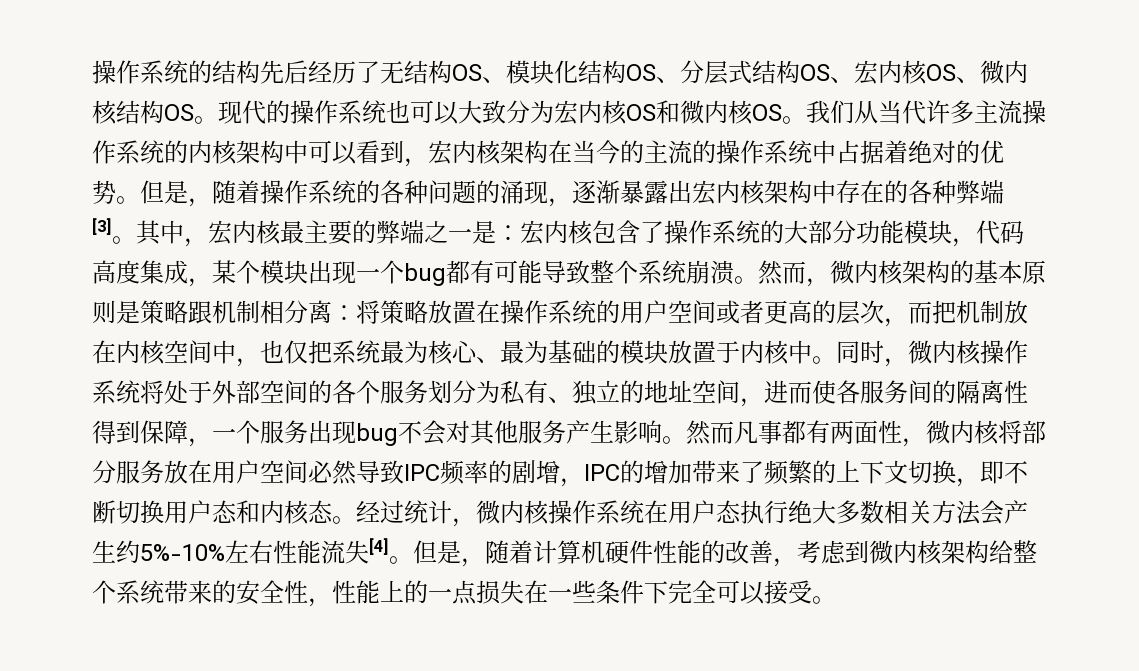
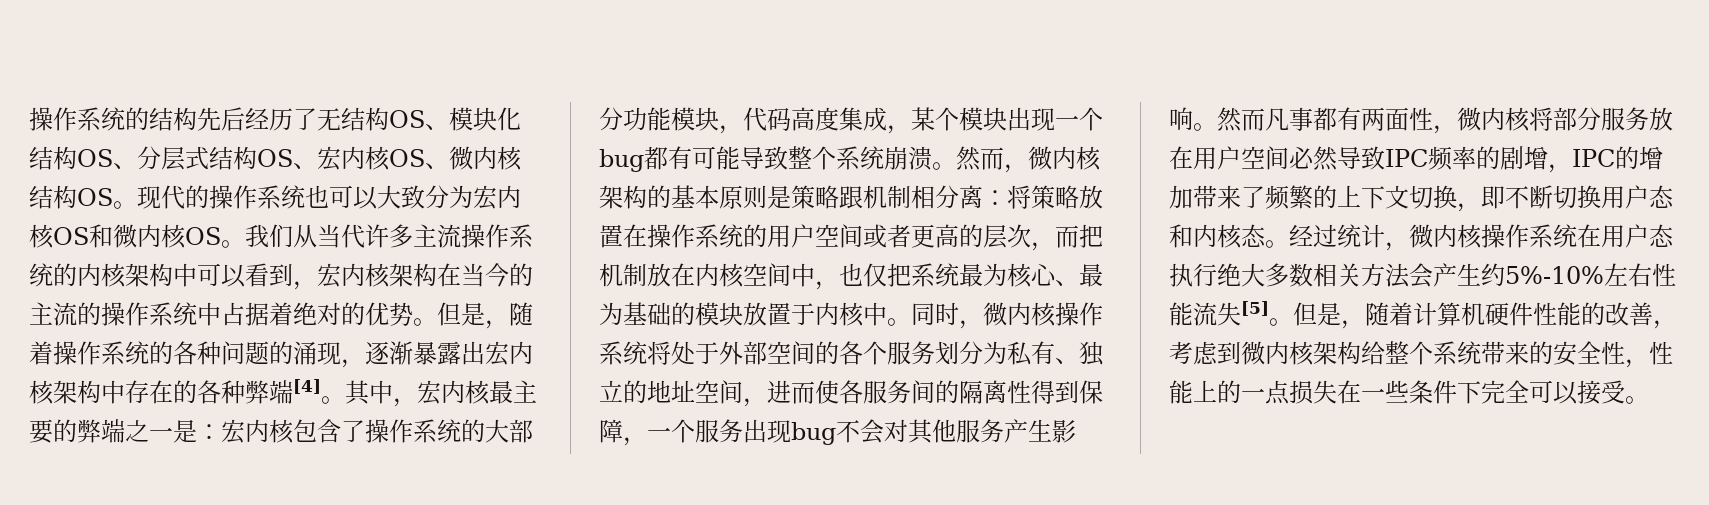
- 但是，随着操作系统的各种问题的涌现，逐渐暴露出宏内核架构中存在的各种弊端[3]。
+ 但是，随着操作系统的各种问题的涌现，逐渐暴露出宏内核架构中存在的各种弊端[4]。
- 经过统计，微内核操作系统在用户态执行绝大多数相关方法会产生约5%-10%左右性能流失[4]。
+ 经过统计，微内核操作系统在用户态执行绝大多数相关方法会产生约5%-10%左右性能流失[5]。

